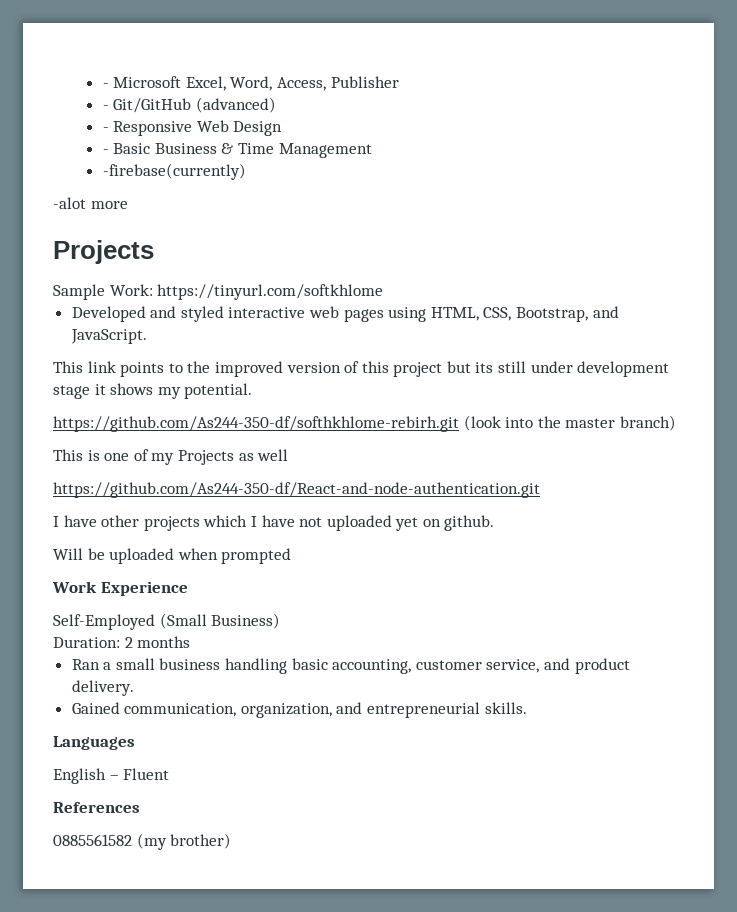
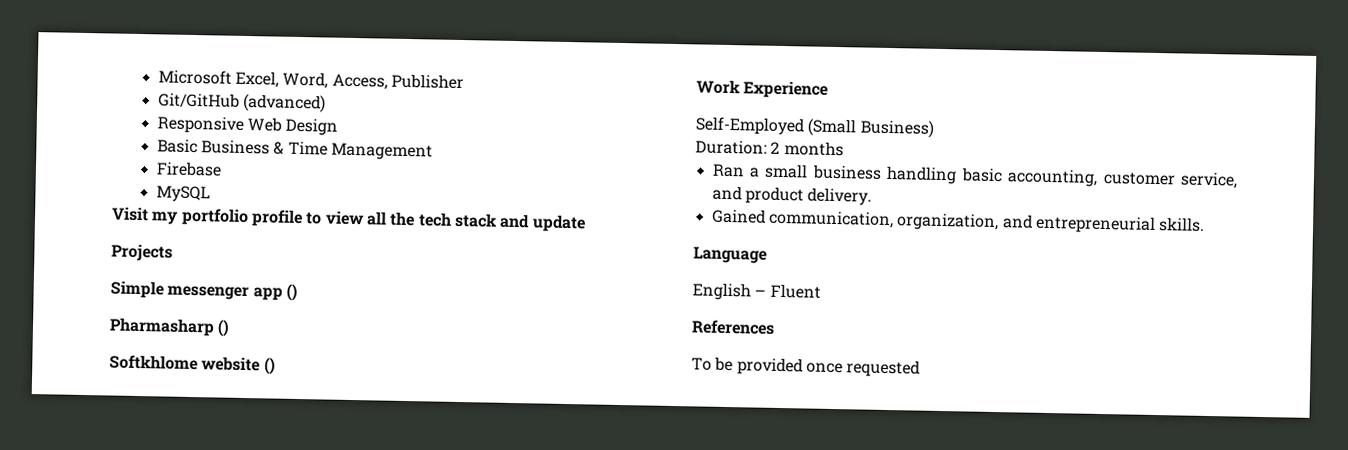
- - Microsoft Excel, Word, Access, Publisher
+ Microsoft Excel, Word, Access, Publisher
- - Git/GitHub (advanced)
+ Git/GitHub (advanced)
- - Responsive Web Design
+ Responsive Web Design
- - Basic Business & Time Management
+ Basic Business & Time Management
- -firebase(currently)
- -alot more
+ Firebase
+ MySQL
+ Visit my portfolio profile to view all the tech stack and update
  Projects
- Sample Work: https://tinyurl.com/softkhlome
- Developed and styled interactive web pages using HTML, CSS, Bootstrap, and JavaScript.
- This link points to the improved version of this project but its still under development stage it shows my potential.
- https://github.com/As244-350-df/softhkhlome-rebirh.git (look into the master branch)
- This is one of my Projects as well
- https://github.com/As244-350-df/React-and-node-authentication.git
- I have other projects which I have not uploaded yet on github.
- Will be uploaded when prompted
+ Simple messenger app ()
+ Pharmasharp ()
+ Softkhlome website ()
- Languages
+ Language
- 0885561582 (my brother)
+ To be provided once requested

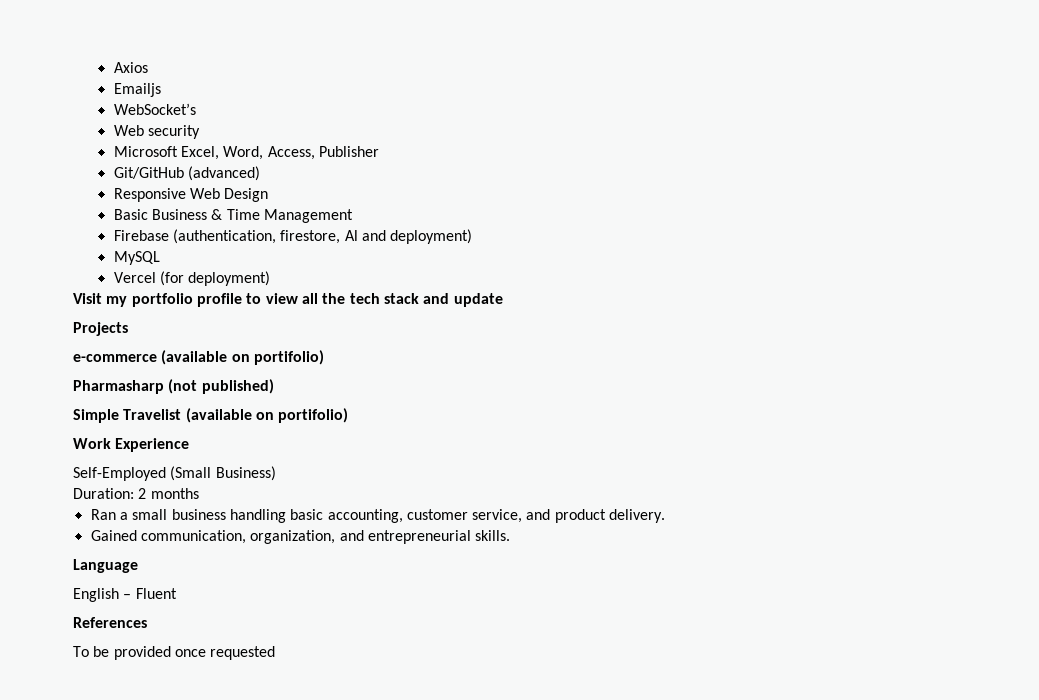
+ Axios
+ Emailjs
+ WebSocket’s
+ Web security
- Firebase
+ Firebase (authentication, firestore, Al and deployment)
  MySQL
+ Vercel (for deployment)
- Simple messenger app ()
- Pharmasharp ()
- Softkhlome website ()
+ e-commerce (available on portifolio)
+ Pharmasharp (not published)
+ Simple Travelist (available on portifolio)

